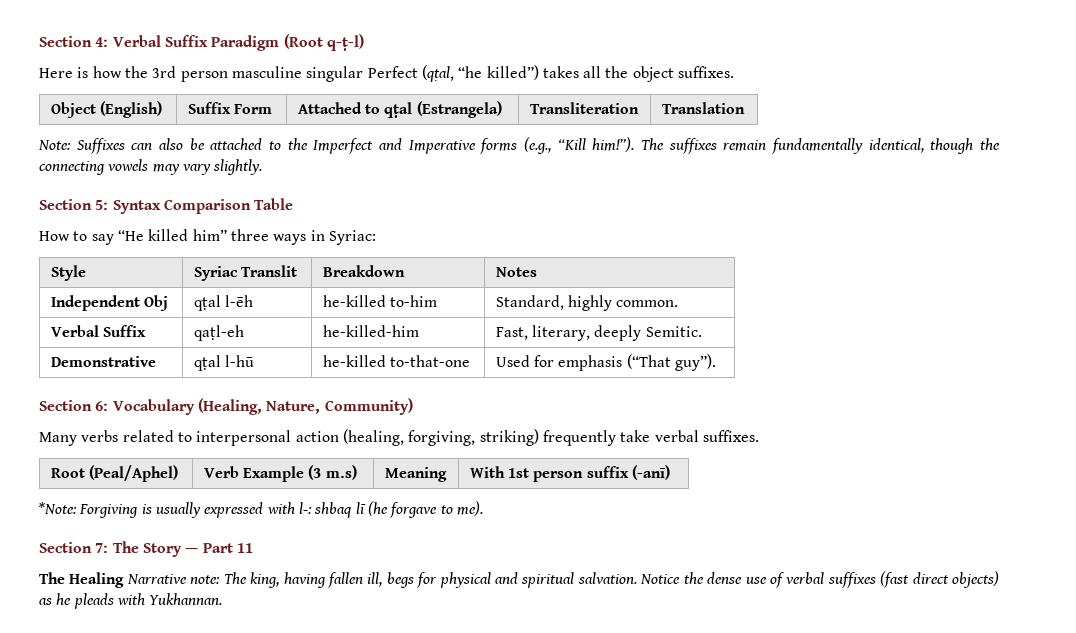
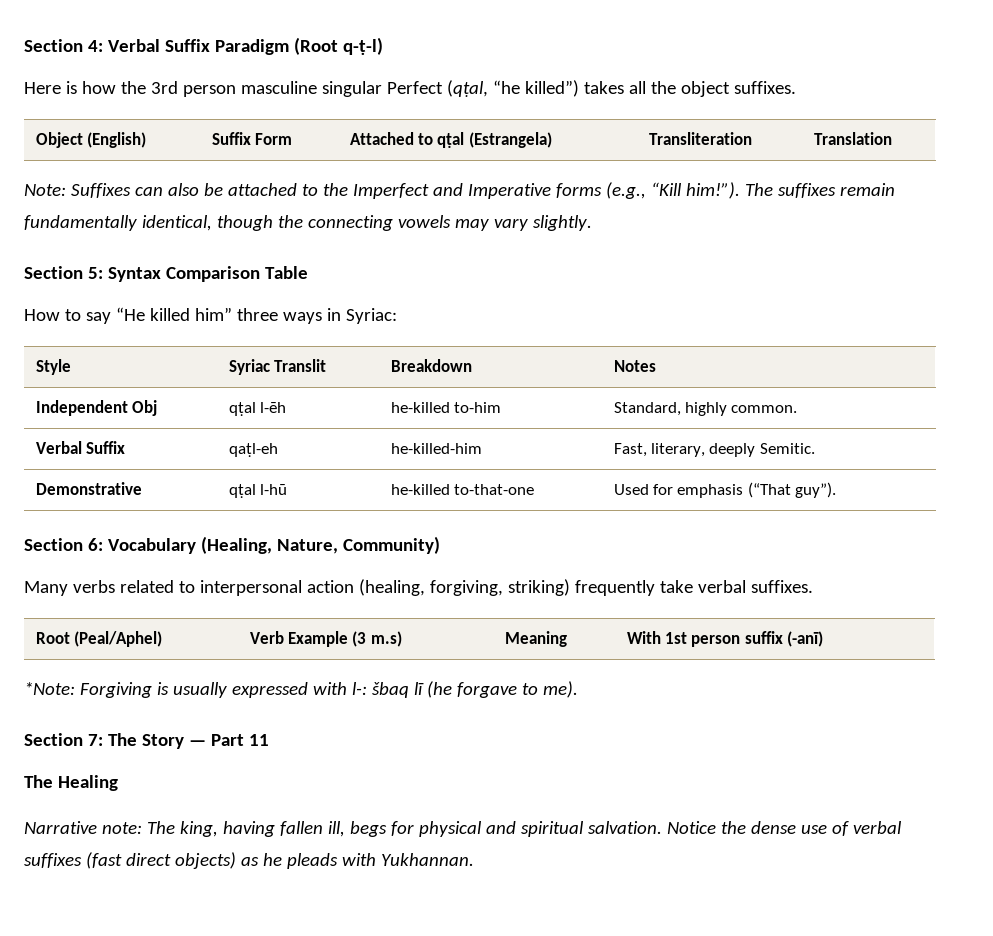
- *Note: Forgiving is usually expressed with l-: shbaq lī (he forgave to me).
+ *Note: Forgiving is usually expressed with l-: šbaq lī (he forgave to me).
- The Healing Narrative note: The king, having fallen ill, begs for physical and spiritual salvation.
+ The Healing
+ Narrative note: The king, having fallen ill, begs for physical and spiritual salvation.

